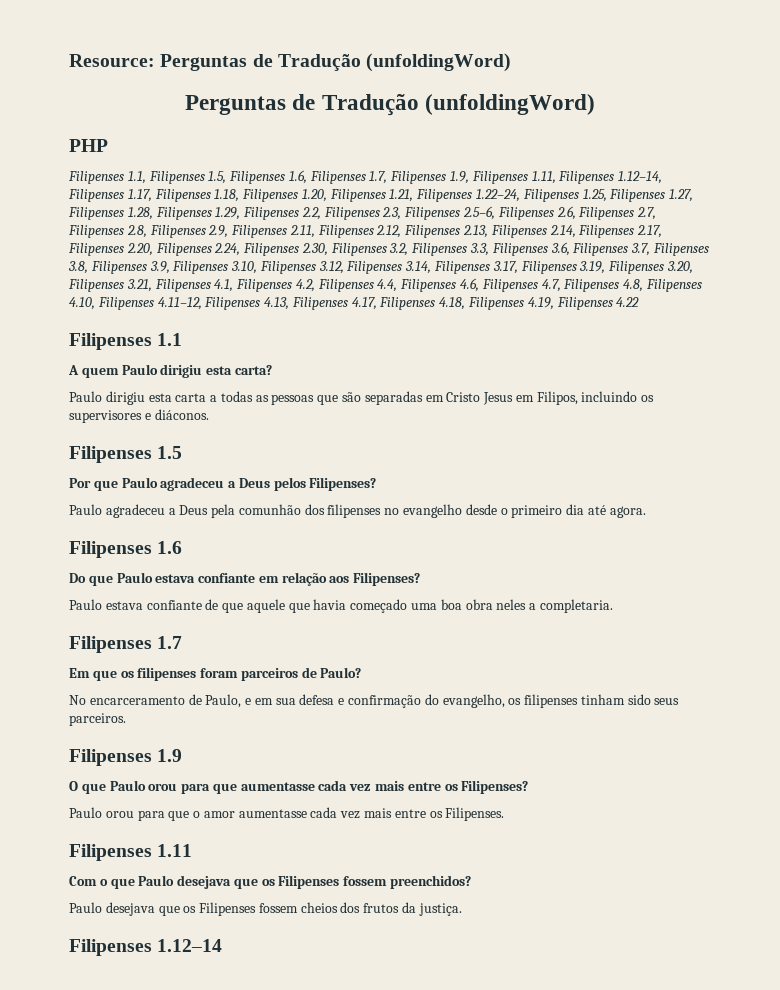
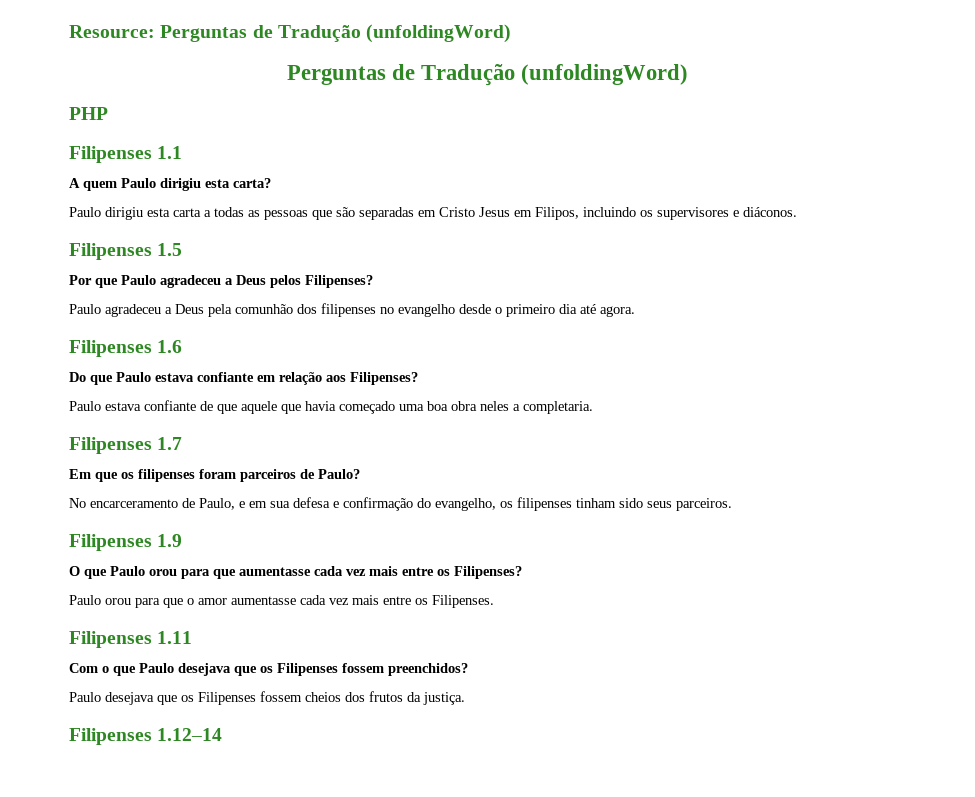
- Filipenses 1.1, Filipenses 1.5, Filipenses 1.6, Filipenses 1.7, Filipenses 1.9, Filipenses 1.11, Filipenses 1.12–14, Filipenses 1.17, Filipenses 1.18, Filipenses 1.20, Filipenses 1.21, Filipenses 1.22–24, Filipenses 1.25, Filipenses 1.27, Filipenses 1.28, Filipenses 1.29, Filipenses 2.2, Filipenses 2.3, Filipenses 2.5–6, Filipenses 2.6, Filipenses 2.7, Filipenses 2.8, Filipenses 2.9, Filipenses 2.11, Filipenses 2.12, Filipenses 2.13, Filipenses 2.14, Filipenses 2.17, Filipenses 2.20, Filipenses 2.24, Filipenses 2.30, Filipenses 3.2, Filipenses 3.3, Filipenses 3.6, Filipenses 3.7, Filipenses 3.8, Filipenses 3.9, Filipenses 3.10, Filipenses 3.12, Filipenses 3.14, Filipenses 3.17, Filipenses 3.19, Filipenses 3.20, Filipenses 3.21, Filipenses 4.1, Filipenses 4.2, Filipenses 4.4, Filipenses 4.6, Filipenses 4.7, Filipenses 4.8, Filipenses 4.10, Filipenses 4.11–12, Filipenses 4.13, Filipenses 4.17, Filipenses 4.18, Filipenses 4.19, Filipenses 4.22

